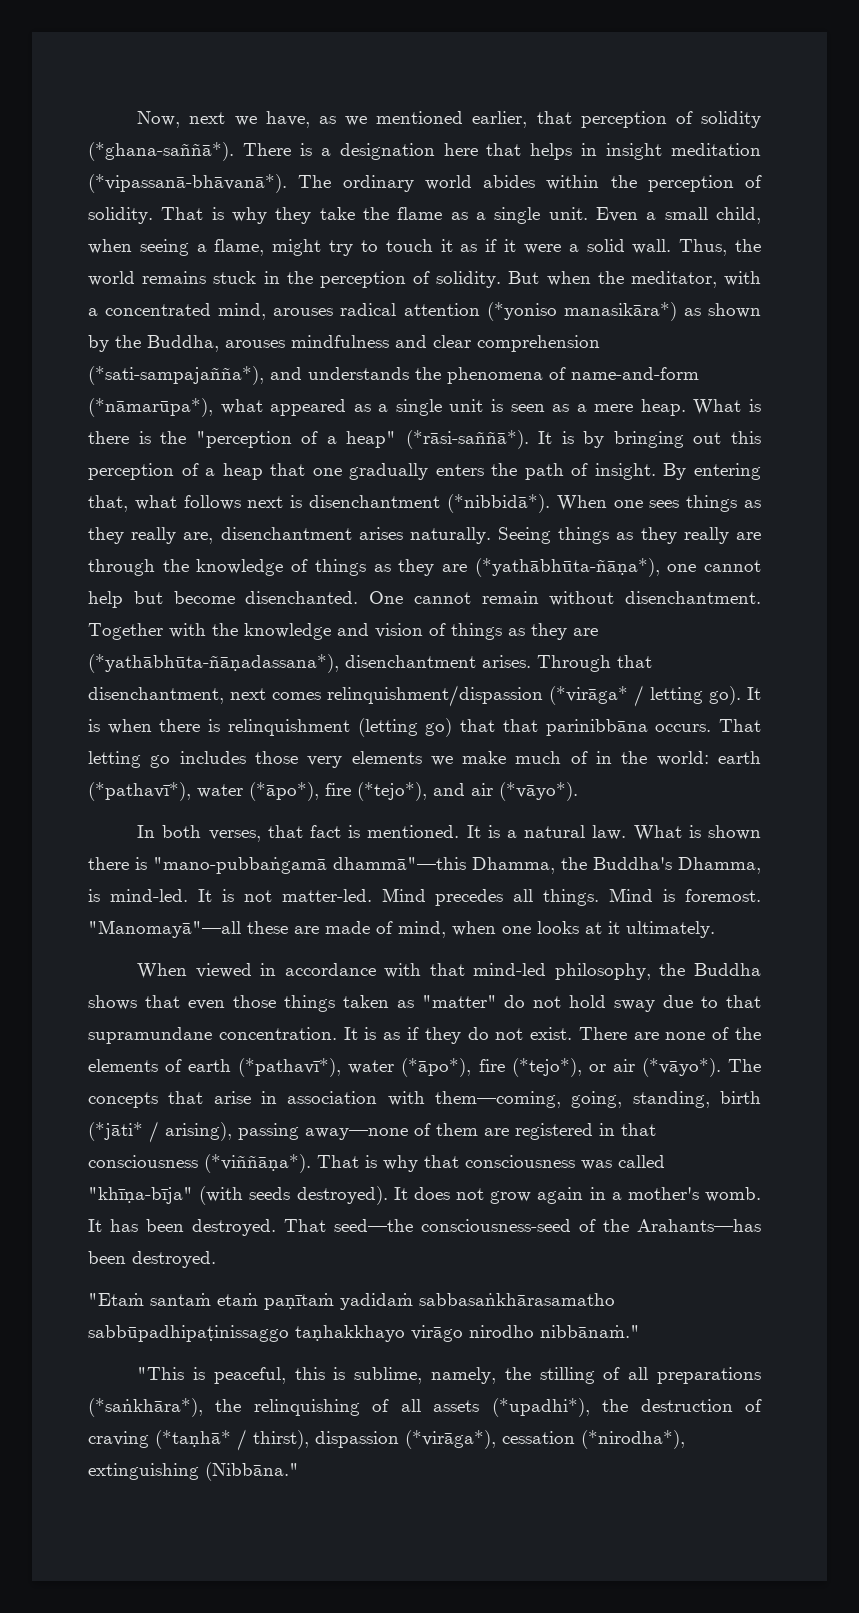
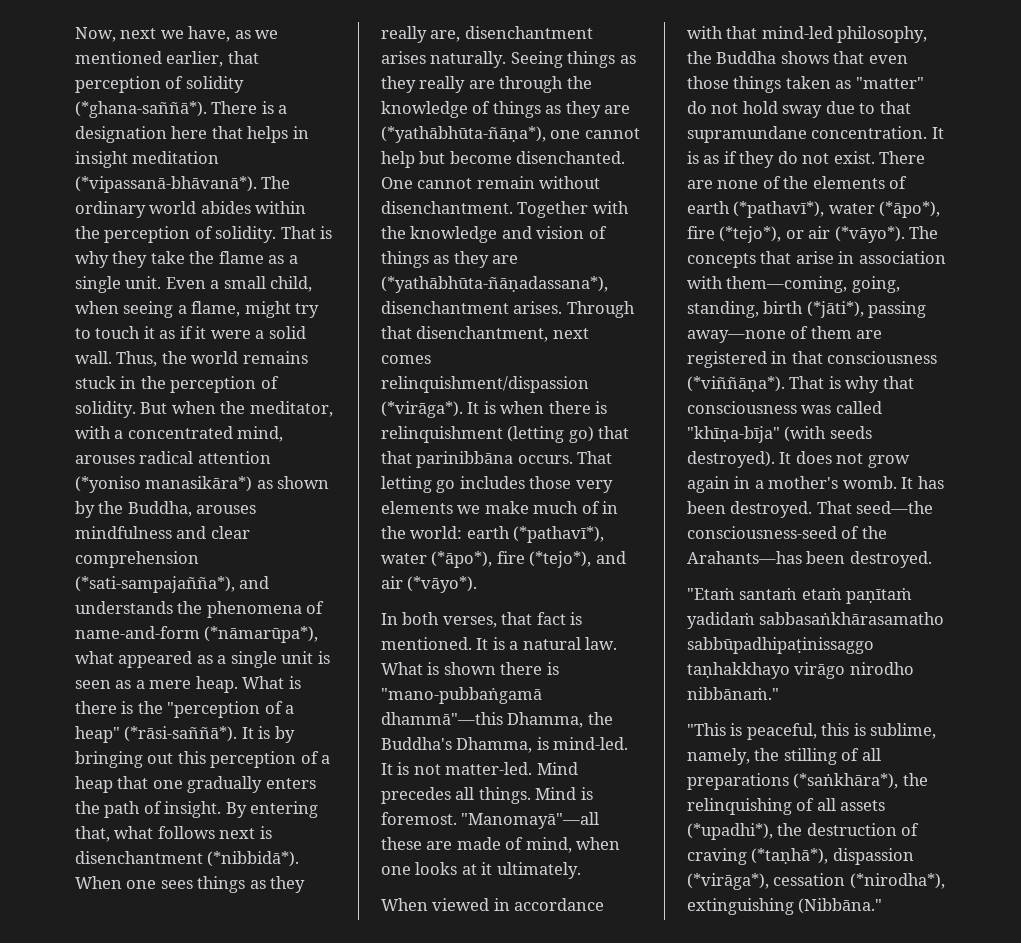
- Through that disenchantment, next comes relinquishment/dispassion (*virāga* / letting go).
+ Through that disenchantment, next comes relinquishment/dispassion (*virāga*).
- The concepts that arise in association with them—coming, going, standing, birth (*jāti* / arising), passing away—none of them are registered in that consciousness (*viññāṇa*).
+ The concepts that arise in association with them—coming, going, standing, birth (*jāti*), passing away—none of them are registered in that consciousness (*viññāṇa*).
- "This is peaceful, this is sublime, namely, the stilling of all preparations (*saṅkhāra*), the relinquishing of all assets (*upadhi*), the destruction of craving (*taṇhā* / thirst), dispassion (*virāga*), cessation (*nirodha*), extinguishing (Nibbāna."
+ "This is peaceful, this is sublime, namely, the stilling of all preparations (*saṅkhāra*), the relinquishing of all assets (*upadhi*), the destruction of craving (*taṇhā*), dispassion (*virāga*), cessation (*nirodha*), extinguishing (Nibbāna."

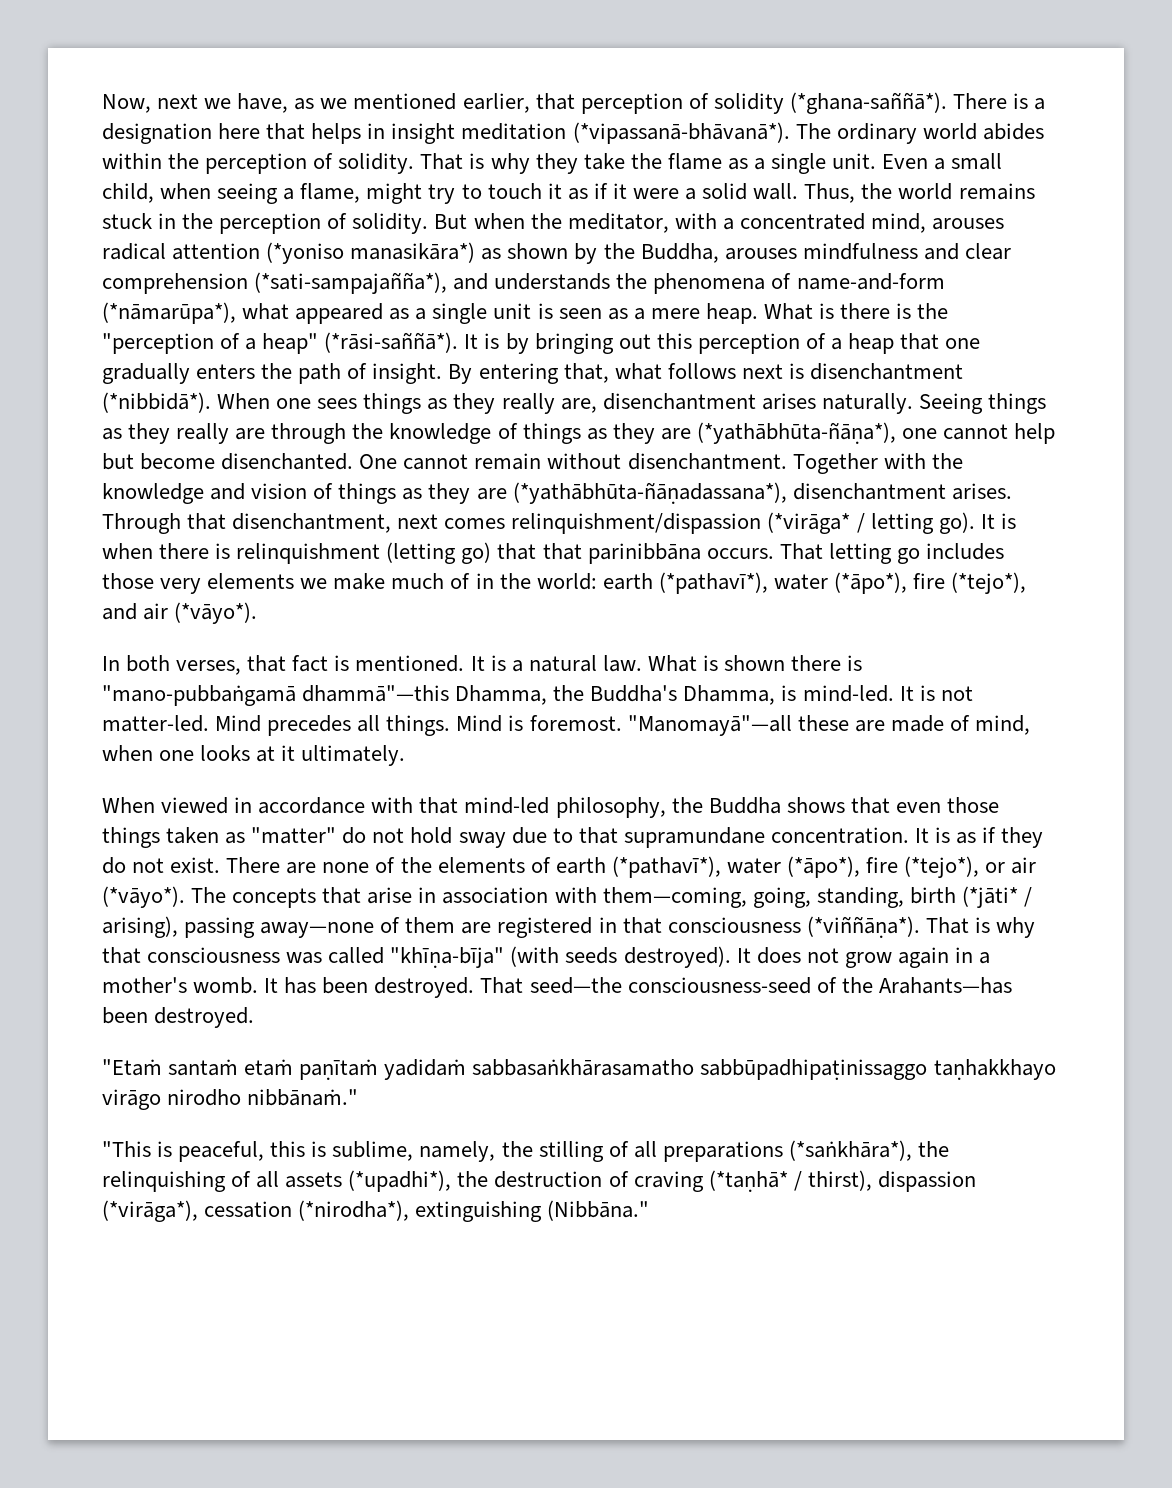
- Through that disenchantment, next comes relinquishment/dispassion (*virāga*).
+ Through that disenchantment, next comes relinquishment/dispassion (*virāga* / letting go).
- The concepts that arise in association with them—coming, going, standing, birth (*jāti*), passing away—none of them are registered in that consciousness (*viññāṇa*).
+ The concepts that arise in association with them—coming, going, standing, birth (*jāti* / arising), passing away—none of them are registered in that consciousness (*viññāṇa*).
- "This is peaceful, this is sublime, namely, the stilling of all preparations (*saṅkhāra*), the relinquishing of all assets (*upadhi*), the destruction of craving (*taṇhā*), dispassion (*virāga*), cessation (*nirodha*), extinguishing (Nibbāna."
+ "This is peaceful, this is sublime, namely, the stilling of all preparations (*saṅkhāra*), the relinquishing of all assets (*upadhi*), the destruction of craving (*taṇhā* / thirst), dispassion (*virāga*), cessation (*nirodha*), extinguishing (Nibbāna."

